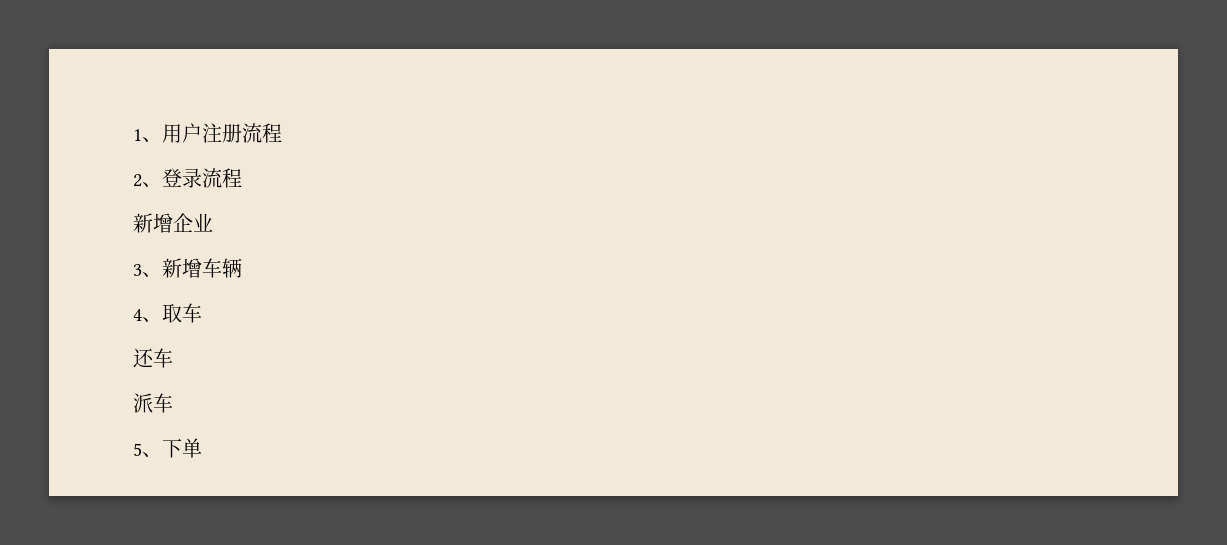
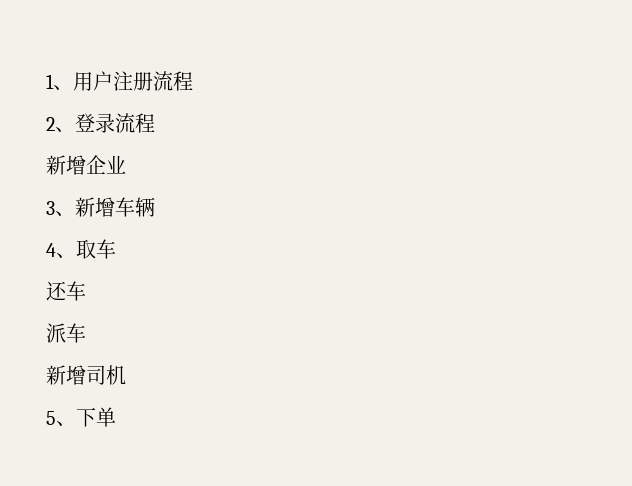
+ 新增司机

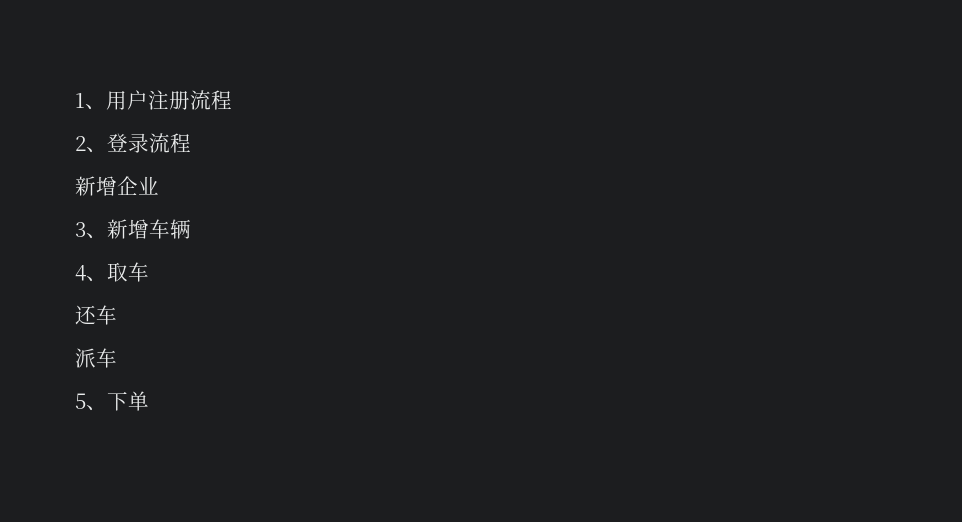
- 新增司机

